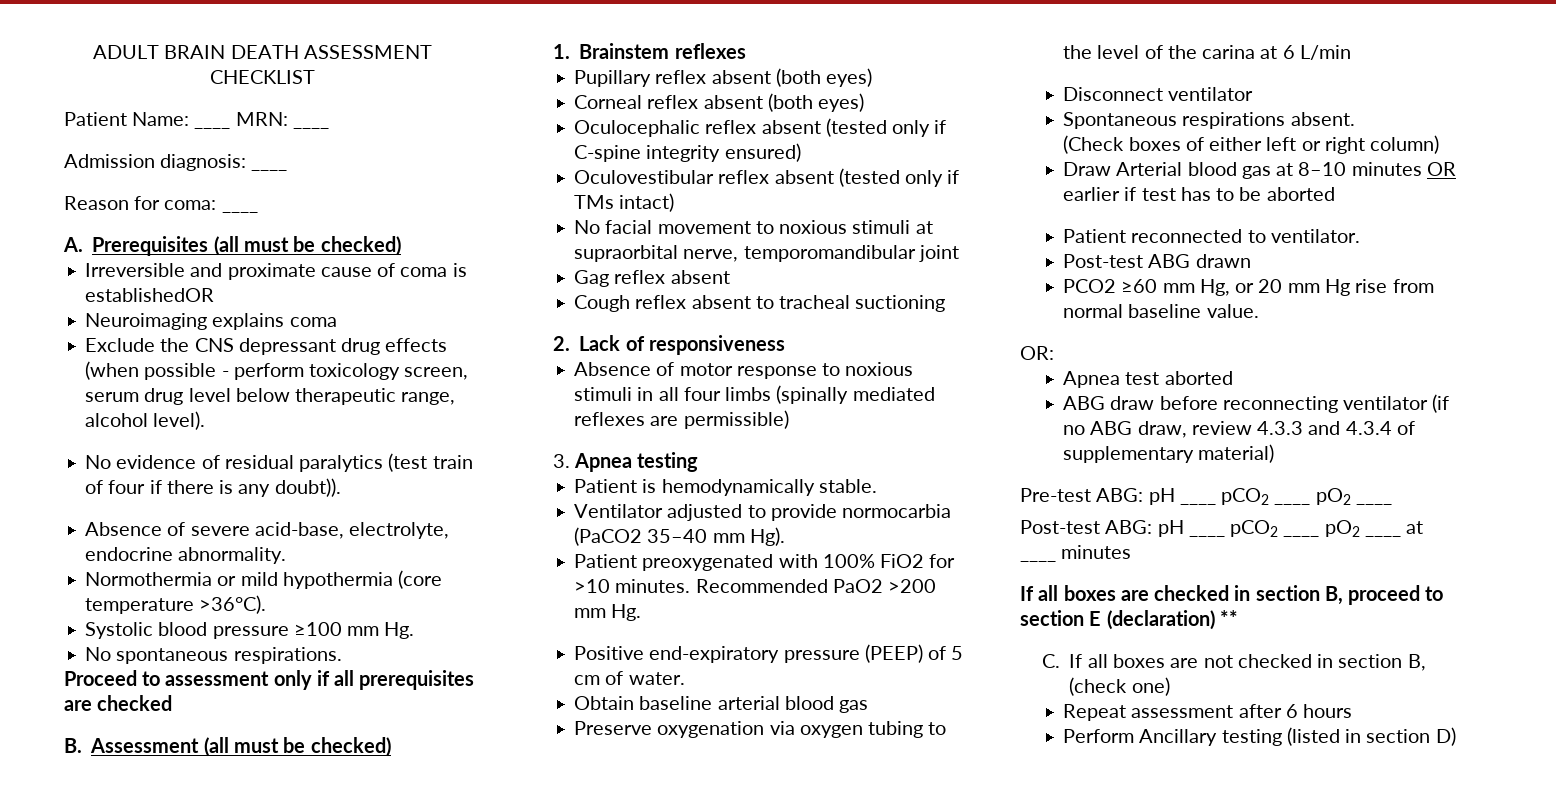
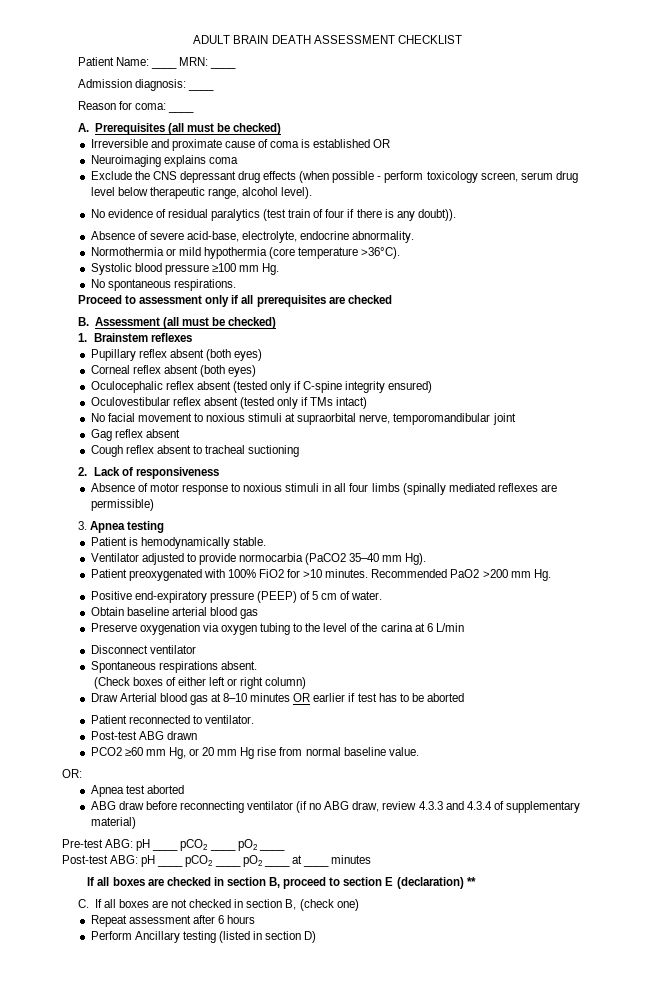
- Irreversible and proximate cause of coma is establishedOR
+ Irreversible and proximate cause of coma is established OR

